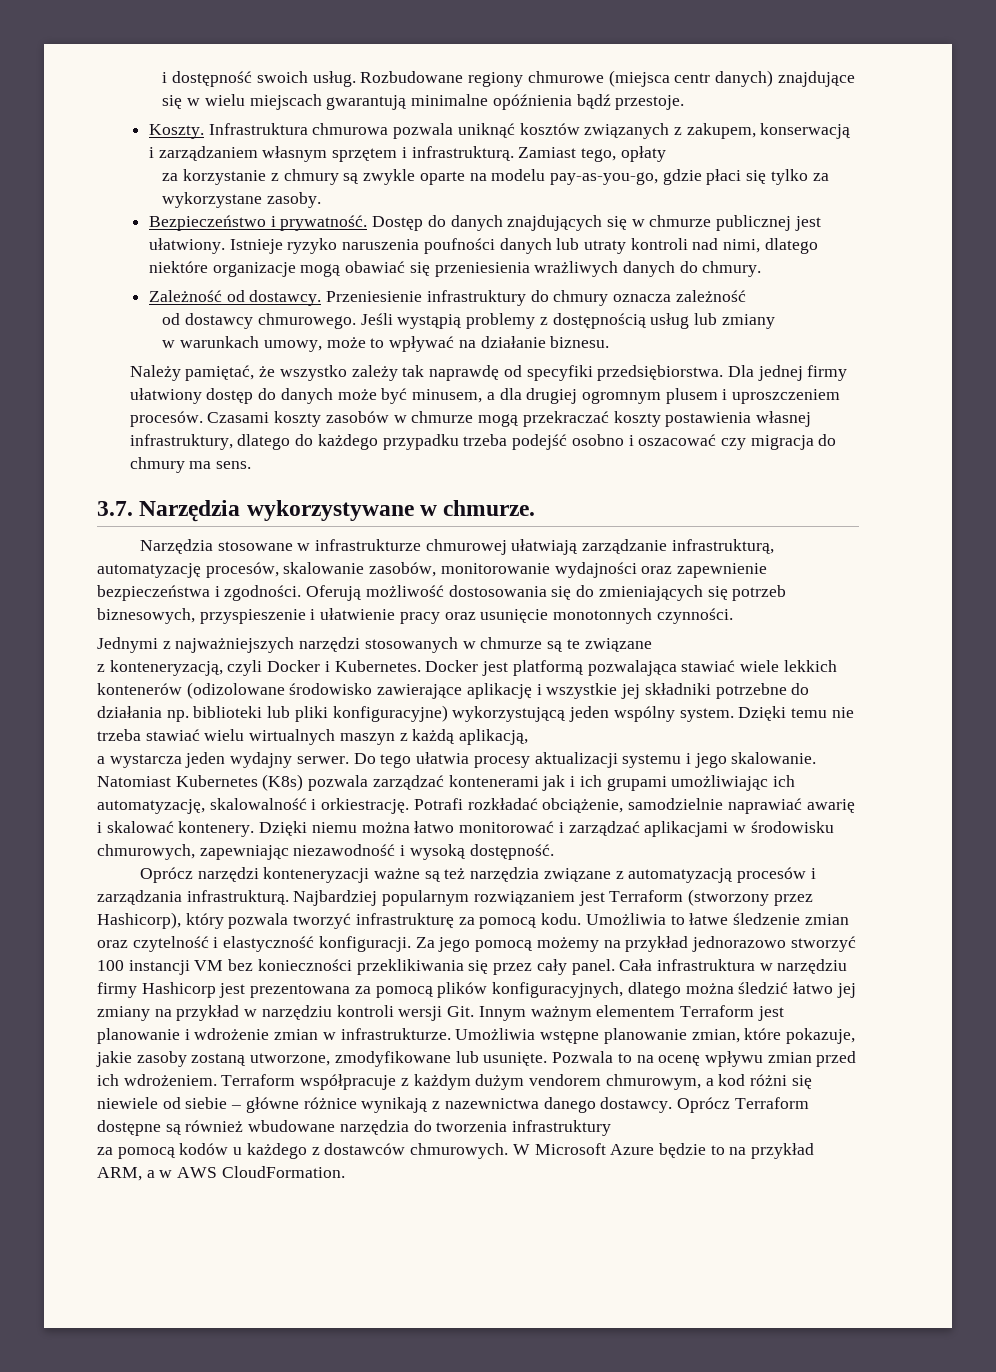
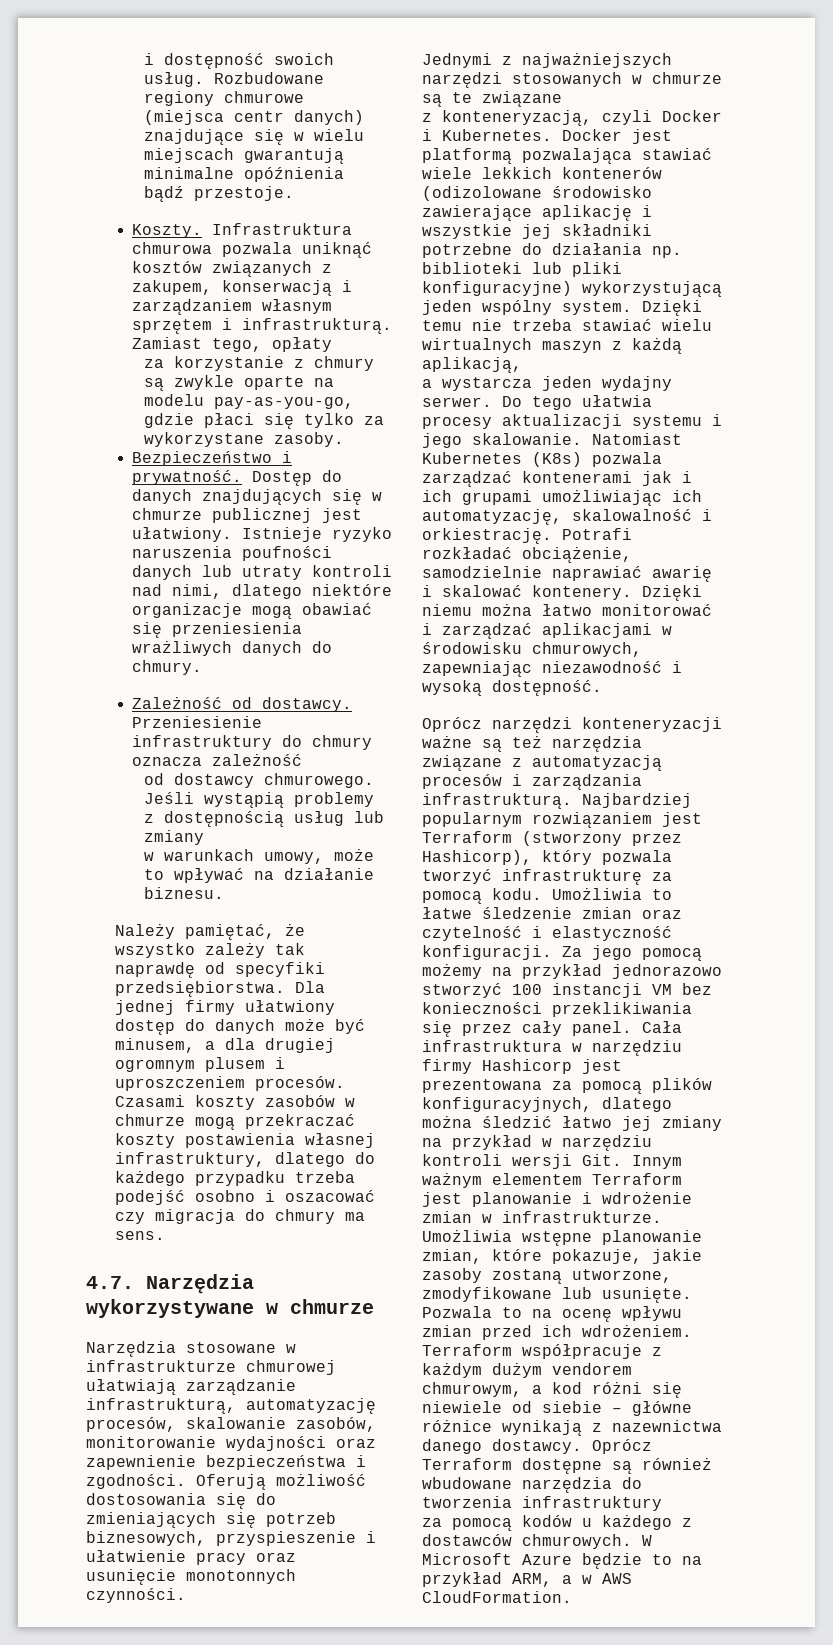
- 3.7. Narzędzia wykorzystywane w chmurze.
+ 4.7. Narzędzia wykorzystywane w chmurze

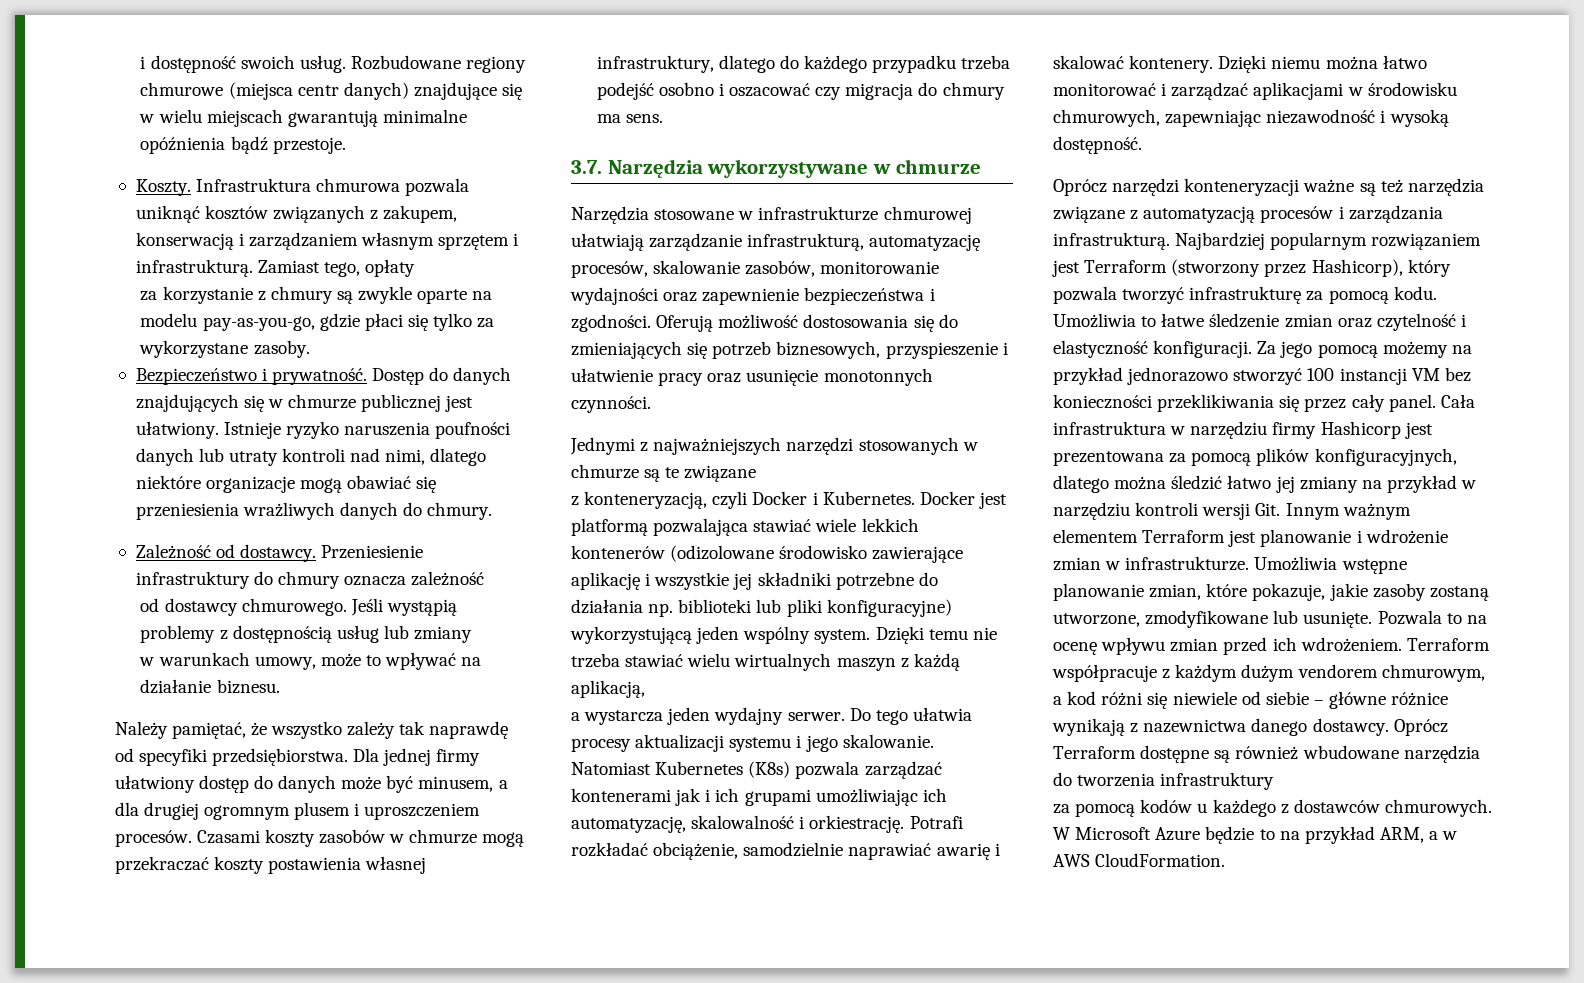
- 4.7. Narzędzia wykorzystywane w chmurze
+ 3.7. Narzędzia wykorzystywane w chmurze

